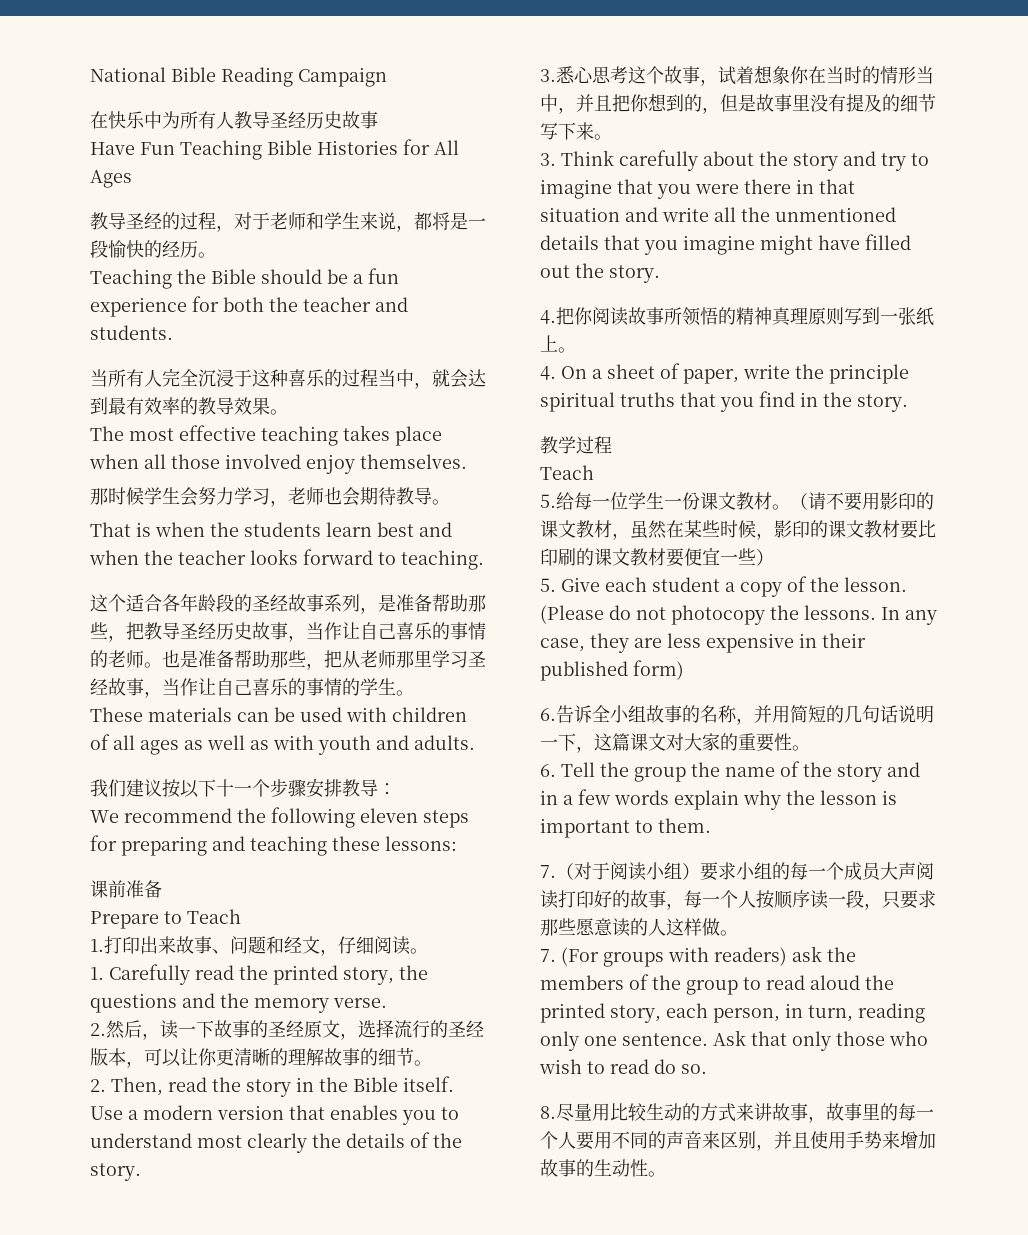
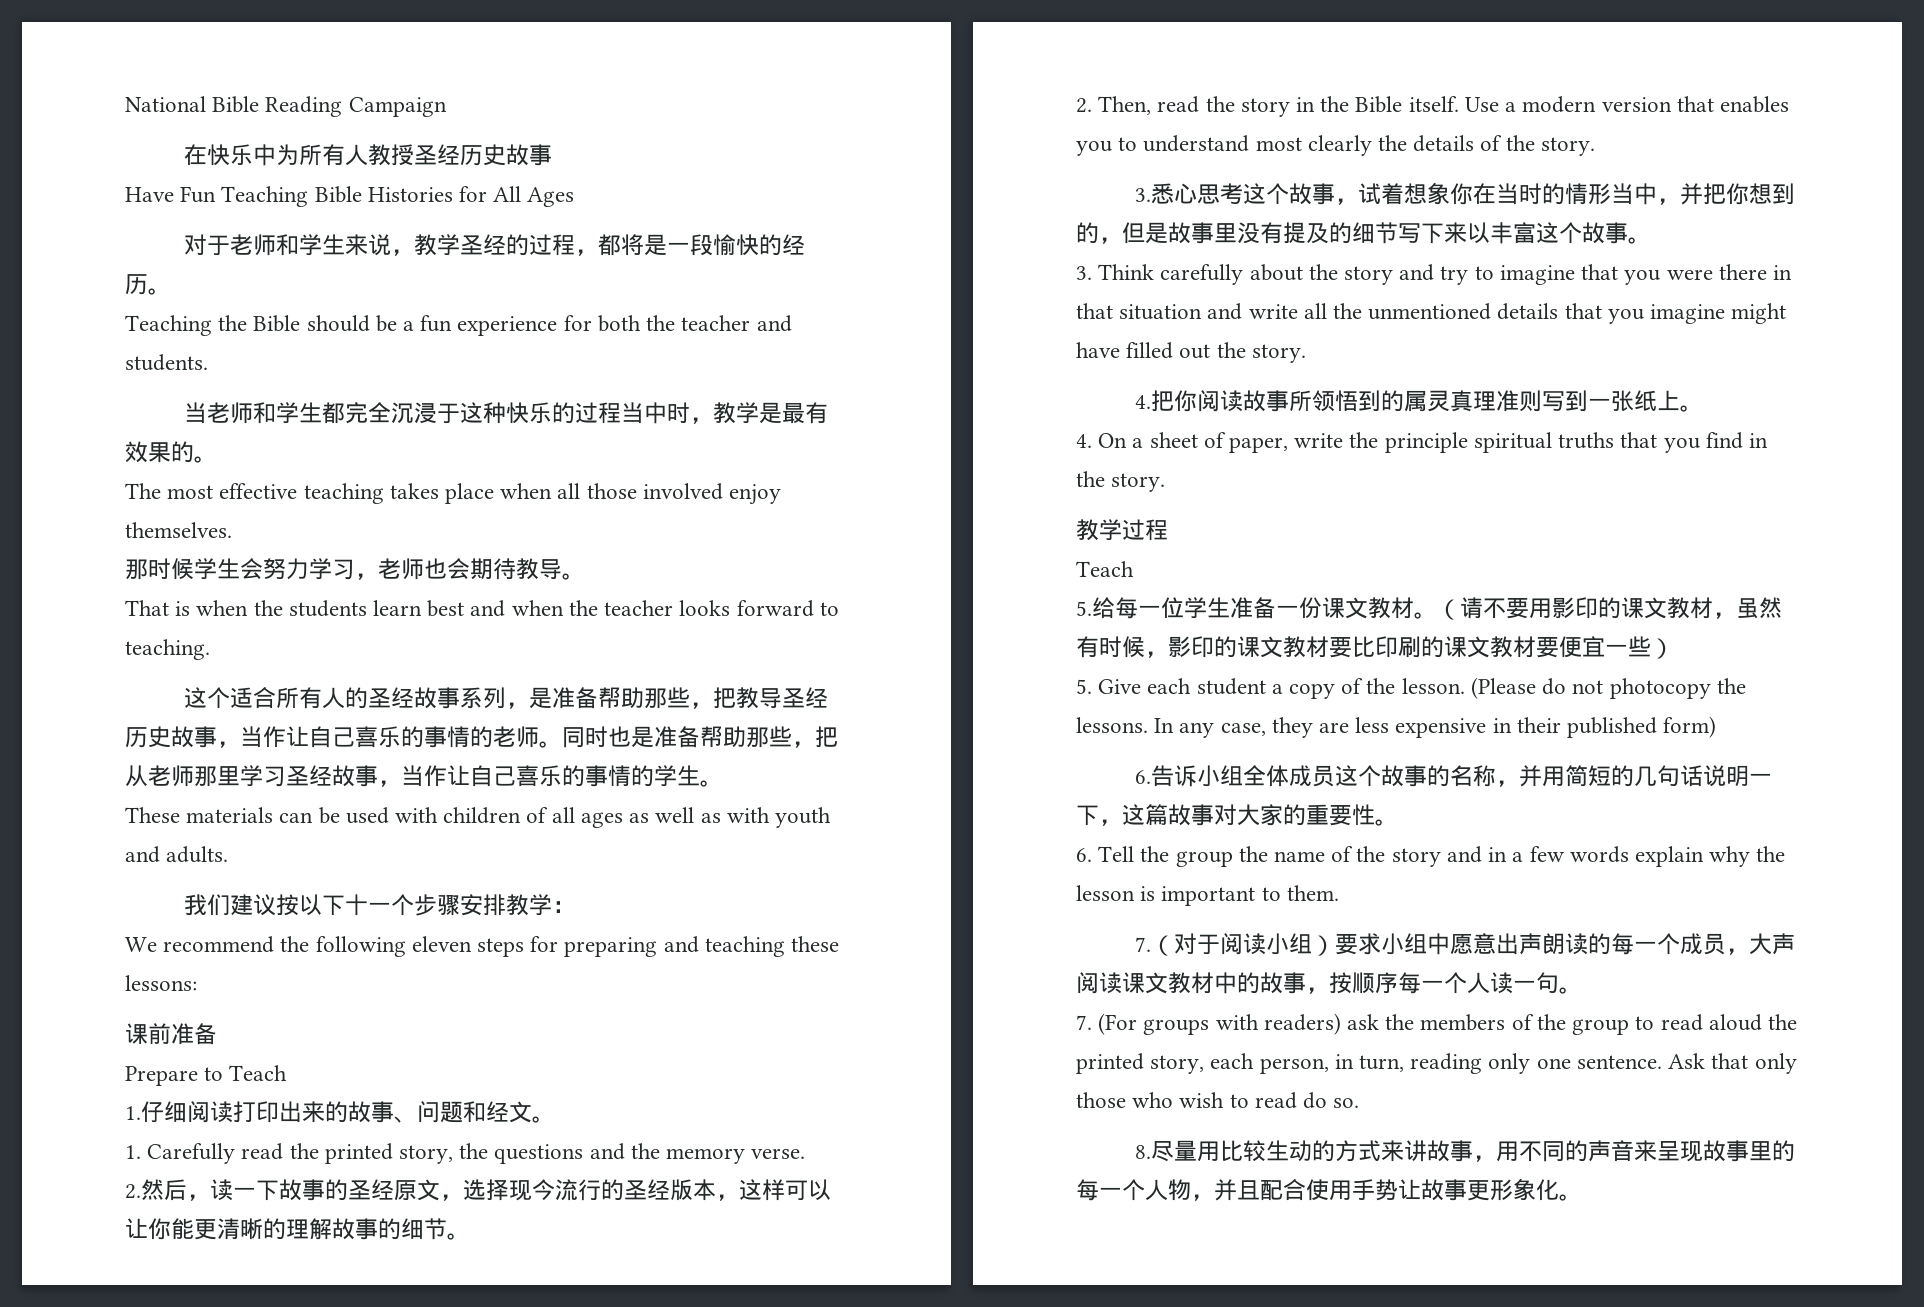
- 在快乐中为所有人教导圣经历史故事
+ 在快乐中为所有人教授圣经历史故事
- 教导圣经的过程，对于老师和学生来说，都将是一段愉快的经历。
+ 对于老师和学生来说，教学圣经的过程，都将是一段愉快的经历。
- 当所有人完全沉浸于这种喜乐的过程当中，就会达到最有效率的教导效果。
+ 当老师和学生都完全沉浸于这种快乐的过程当中时，教学是最有效果的。
- 这个适合各年龄段的圣经故事系列，是准备帮助那些，把教导圣经历史故事，当作让自己喜乐的事情的老师。
+ 这个适合所有人的圣经故事系列，是准备帮助那些，把教导圣经历史故事，当作让自己喜乐的事情的老师。
- 也是准备帮助那些，把从老师那里学习圣经故事，当作让自己喜乐的事情的学生。
+ 同时也是准备帮助那些，把从老师那里学习圣经故事，当作让自己喜乐的事情的学生。
- 我们建议按以下十一个步骤安排教导：
+ 我们建议按以下十一个步骤安排教学：
- 1.打印出来故事、问题和经文，仔细阅读。
+ 1.仔细阅读打印出来的故事、问题和经文。
- 2.然后，读一下故事的圣经原文，选择流行的圣经版本，可以让你更清晰的理解故事的细节。
+ 2.然后，读一下故事的圣经原文，选择现今流行的圣经版本，这样可以让你能更清晰的理解故事的细节。
- 3.悉心思考这个故事，试着想象你在当时的情形当中，并且把你想到的，但是故事里没有提及的细节写下来。
+ 3.悉心思考这个故事，试着想象你在当时的情形当中，并把你想到的，但是故事里没有提及的细节写下来以丰富这个故事。
- 4.把你阅读故事所领悟的精神真理原则写到一张纸上。
+ 4.把你阅读故事所领悟到的属灵真理准则写到一张纸上。
- 5.给每一位学生一份课文教材。
+ 5.给每一位学生准备一份课文教材。
- （请不要用影印的课文教材，虽然在某些时候，影印的课文教材要比印刷的课文教材要便宜一些）
+ （请不要用影印的课文教材，虽然有时候，影印的课文教材要比印刷的课文教材要便宜一些）
- 6.告诉全小组故事的名称，并用简短的几句话说明一下，这篇课文对大家的重要性。
+ 6.告诉小组全体成员这个故事的名称，并用简短的几句话说明一下，这篇故事对大家的重要性。
- 7.（对于阅读小组）要求小组的每一个成员大声阅读打印好的故事，每一个人按顺序读一段，只要求那些愿意读的人这样做。
+ 7.（对于阅读小组）要求小组中愿意出声朗读的每一个成员，大声阅读课文教材中的故事，按顺序每一个人读一句。
- 8.尽量用比较生动的方式来讲故事，故事里的每一个人要用不同的声音来区别，并且使用手势来增加故事的生动性。
+ 8.尽量用比较生动的方式来讲故事，用不同的声音来呈现故事里的每一个人物，并且配合使用手势让故事更形象化。

